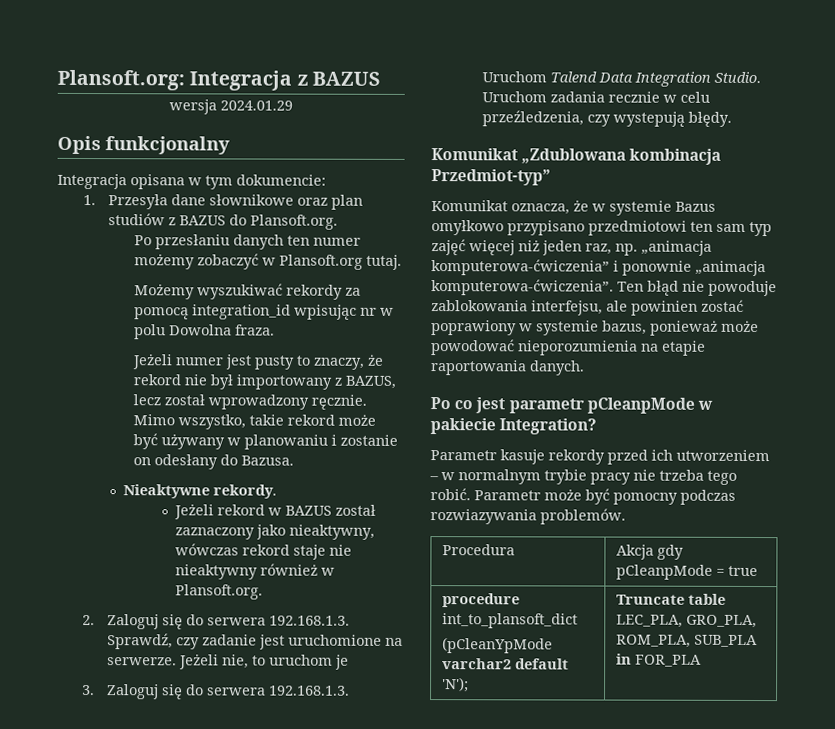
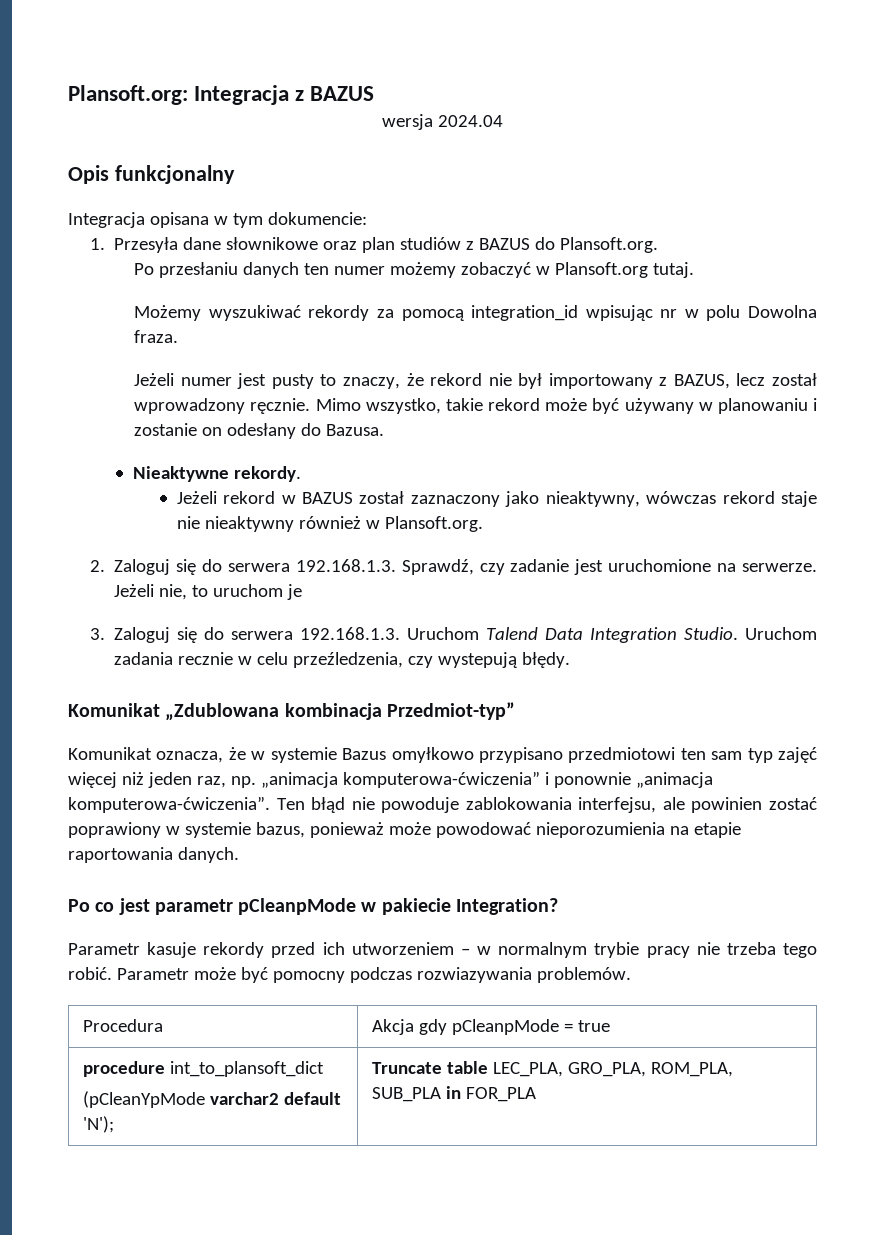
- wersja 2024.01.29
+ wersja 2024.04

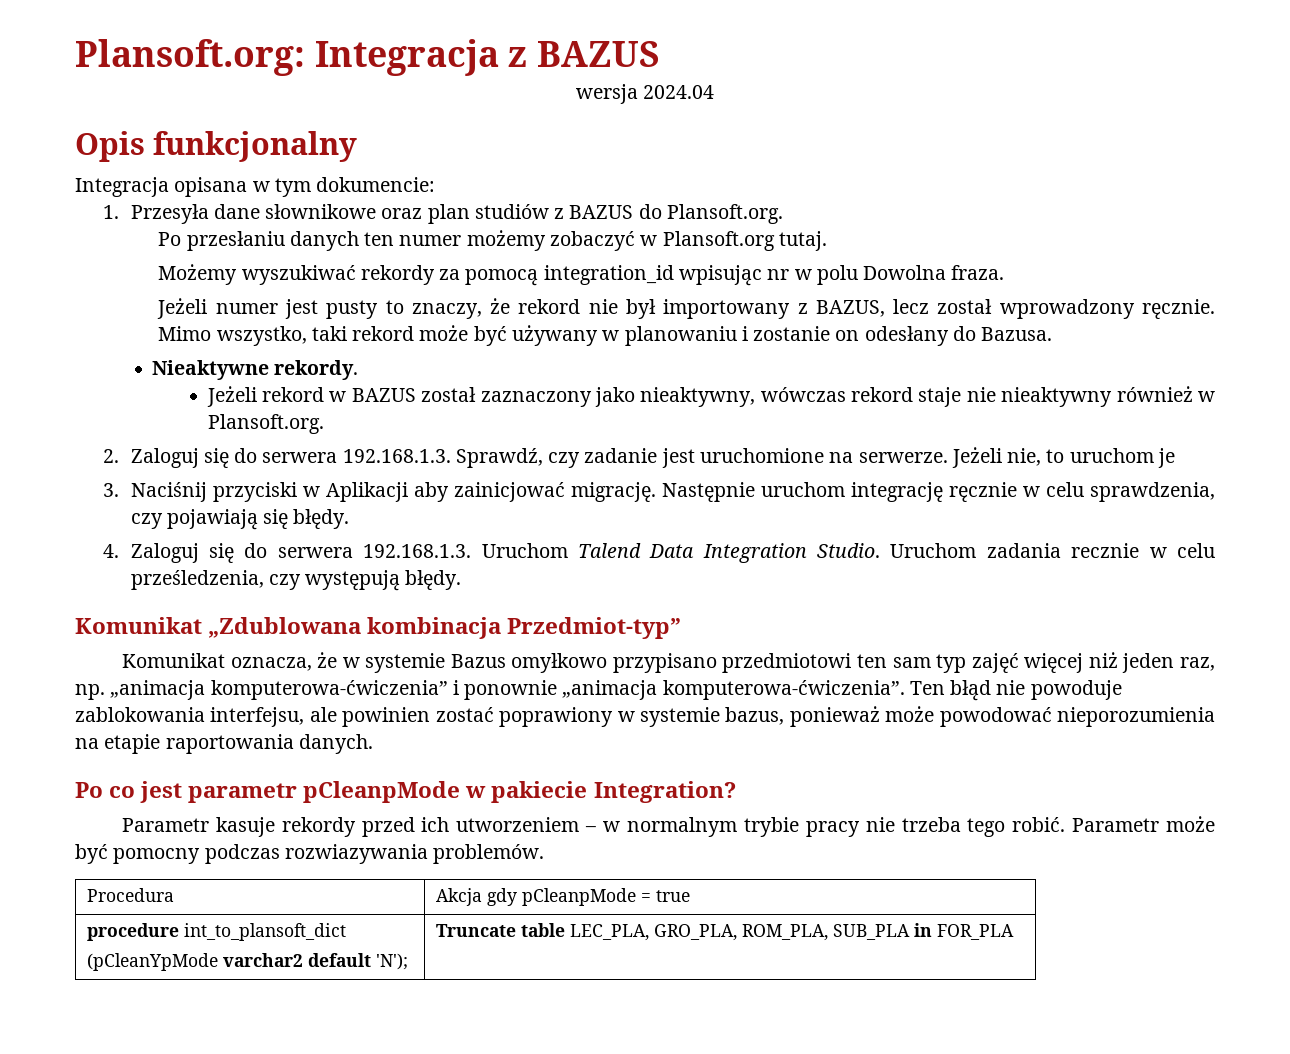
- Mimo wszystko, takie rekord może być używany w planowaniu i zostanie on odesłany do Bazusa.
+ Mimo wszystko, taki rekord może być używany w planowaniu i zostanie on odesłany do Bazusa.
- 3. Zaloguj się do serwera 192.168.1.3. Uruchom Talend Data Integration Studio.
+ 3. Naciśnij przyciski w Aplikacji aby zainicjować migrację. Następnie uruchom integrację ręcznie w celu sprawdzenia, czy pojawiają się błędy.
+ 4. Zaloguj się do serwera 192.168.1.3. Uruchom Talend Data Integration Studio.
- Uruchom zadania recznie w celu przeźledzenia, czy wystepują błędy.
+ Uruchom zadania recznie w celu prześledzenia, czy występują błędy.

